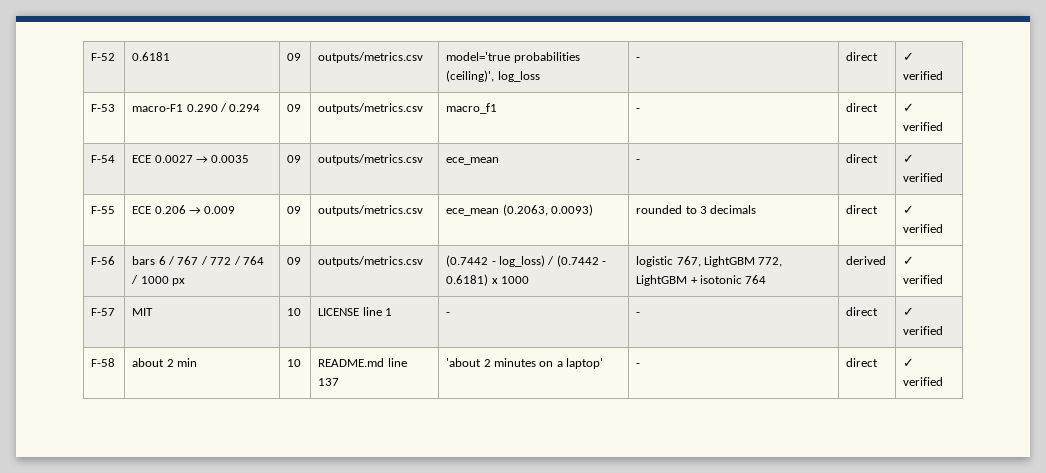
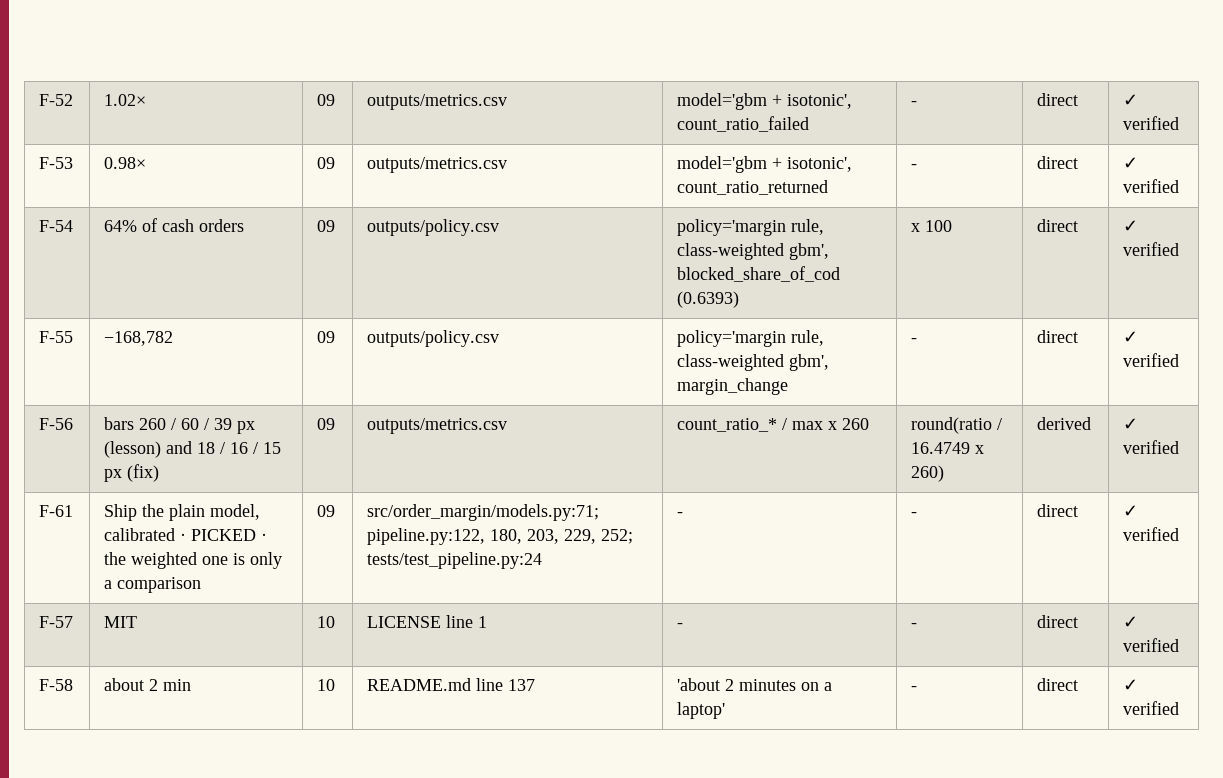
- F-52 | 0.6181 | 09 | outputs/metrics.csv | model='true probabilities (ceiling)', log_loss | - | direct | ✓ verified
+ F-52 | 1.02× | 09 | outputs/metrics.csv | model='gbm + isotonic', count_ratio_failed | - | direct | ✓ verified
- F-53 | macro-F1 0.290 / 0.294 | 09 | outputs/metrics.csv | macro_f1 | - | direct | ✓ verified
+ F-53 | 0.98× | 09 | outputs/metrics.csv | model='gbm + isotonic', count_ratio_returned | - | direct | ✓ verified
- F-54 | ECE 0.0027 → 0.0035 | 09 | outputs/metrics.csv | ece_mean | - | direct | ✓ verified
- F-55 | ECE 0.206 → 0.009 | 09 | outputs/metrics.csv | ece_mean (0.2063, 0.0093) | rounded to 3 decimals | direct | ✓ verified
+ F-54 | 64% of cash orders | 09 | outputs/policy.csv | policy='margin rule, class-weighted gbm', blocked_share_of_cod (0.6393) | x 100 | direct | ✓ verified
+ F-55 | −168,782 | 09 | outputs/policy.csv | policy='margin rule, class-weighted gbm', margin_change | - | direct | ✓ verified
- F-56 | bars 6 / 767 / 772 / 764 / 1000 px | 09 | outputs/metrics.csv | (0.7442 - log_loss) / (0.7442 - 0.6181) x 1000 | logistic 767, LightGBM 772, LightGBM + isotonic 764 | derived | ✓ verified
+ F-56 | bars 260 / 60 / 39 px (lesson) and 18 / 16 / 15 px (fix) | 09 | outputs/metrics.csv | count_ratio_* / max x 260 | round(ratio / 16.4749 x 260) | derived | ✓ verified
+ F-61 | Ship the plain model, calibrated · PICKED · the weighted one is only a comparison | 09 | src/order_margin/models.py:71; pipeline.py:122, 180, 203, 229, 252; tests/test_pipeline.py:24 | - | - | direct | ✓ verified

